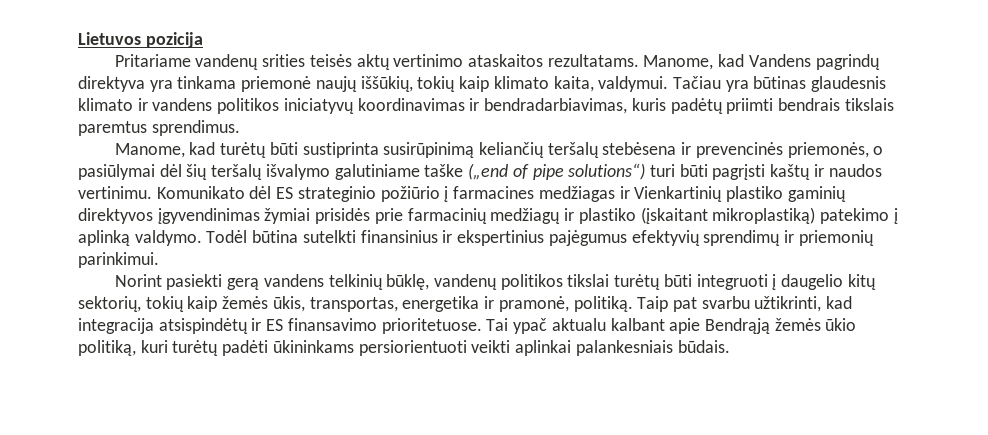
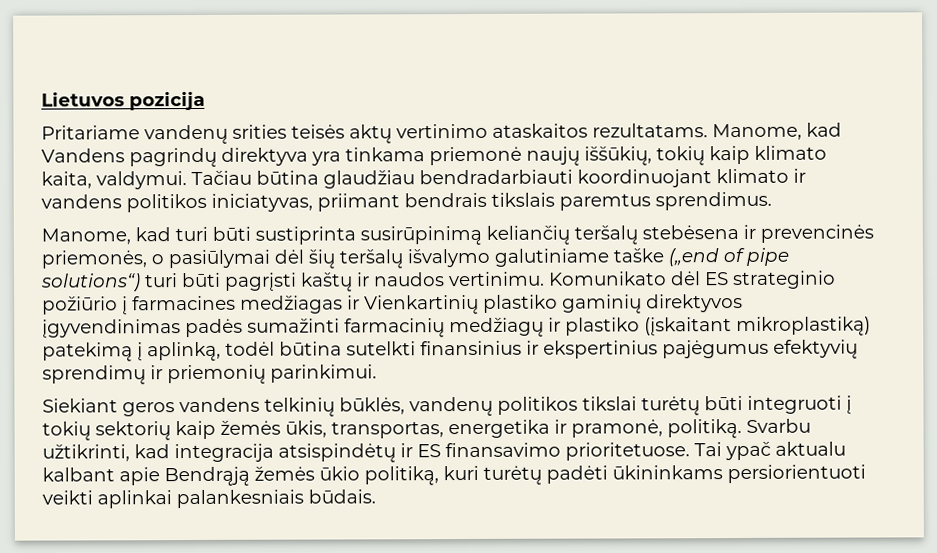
- Tačiau yra būtinas glaudesnis klimato ir vandens politikos iniciatyvų koordinavimas ir bendradarbiavimas, kuris padėtų priimti bendrais tikslais paremtus sprendimus.
+ Tačiau būtina glaudžiau bendradarbiauti koordinuojant klimato ir vandens politikos iniciatyvas, priimant bendrais tikslais paremtus sprendimus.
- Manome, kad turėtų būti sustiprinta susirūpinimą keliančių teršalų stebėsena ir prevencinės priemonės, o pasiūlymai dėl šių teršalų išvalymo galutiniame taške („end of pipe solutions“) turi būti pagrįsti kaštų ir naudos vertinimu.
+ Manome, kad turi būti sustiprinta susirūpinimą keliančių teršalų stebėsena ir prevencinės priemonės, o pasiūlymai dėl šių teršalų išvalymo galutiniame taške („end of pipe solutions“) turi būti pagrįsti kaštų ir naudos vertinimu.
- Komunikato dėl ES strateginio požiūrio į farmacines medžiagas ir Vienkartinių plastiko gaminių direktyvos įgyvendinimas žymiai prisidės prie farmacinių medžiagų ir plastiko (įskaitant mikroplastiką) patekimo į aplinką valdymo. Todėl būtina sutelkti finansinius ir ekspertinius pajėgumus efektyvių sprendimų ir priemonių parinkimui.
+ Komunikato dėl ES strateginio požiūrio į farmacines medžiagas ir Vienkartinių plastiko gaminių direktyvos įgyvendinimas padės sumažinti farmacinių medžiagų ir plastiko (įskaitant mikroplastiką) patekimą į aplinką, todėl būtina sutelkti finansinius ir ekspertinius pajėgumus efektyvių sprendimų ir priemonių parinkimui.
- Norint pasiekti gerą vandens telkinių būklę, vandenų politikos tikslai turėtų būti integruoti į daugelio kitų sektorių, tokių kaip žemės ūkis, transportas, energetika ir pramonė, politiką.
+ Siekiant geros vandens telkinių būklės, vandenų politikos tikslai turėtų būti integruoti į tokių sektorių kaip žemės ūkis, transportas, energetika ir pramonė, politiką.
- Taip pat svarbu užtikrinti, kad integracija atsispindėtų ir ES finansavimo prioritetuose.
+ Svarbu užtikrinti, kad integracija atsispindėtų ir ES finansavimo prioritetuose.

